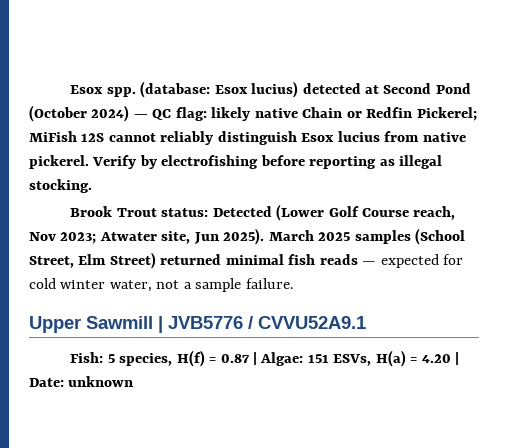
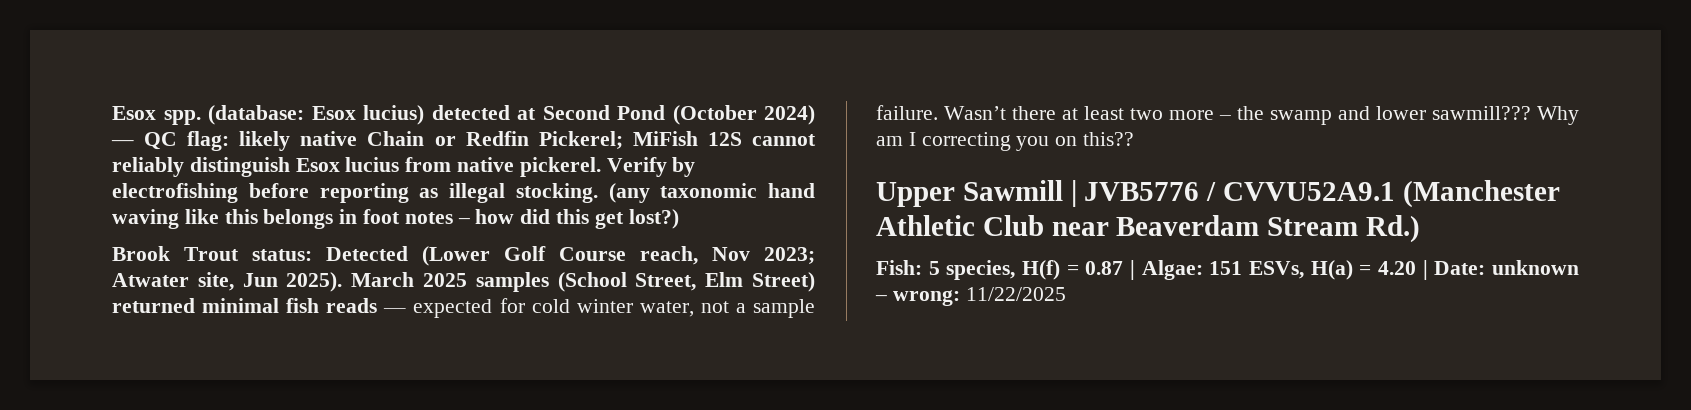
+ (any taxonomic hand waving like this belongs in foot notes – how did this get lost?)
+ Wasn’t there at least two more – the swamp and lower sawmill??? Why am I correcting you on this??
- Upper Sawmill | JVB5776 / CVVU52A9.1
+ Upper Sawmill | JVB5776 / CVVU52A9.1 (Manchester Athletic Club near Beaverdam Stream Rd.)
- Fish: 5 species, H(f) = 0.87 | Algae: 151 ESVs, H(a) = 4.20 | Date: unknown
+ Fish: 5 species, H(f) = 0.87 | Algae: 151 ESVs, H(a) = 4.20 | Date: unknown – wrong: 11/22/2025

